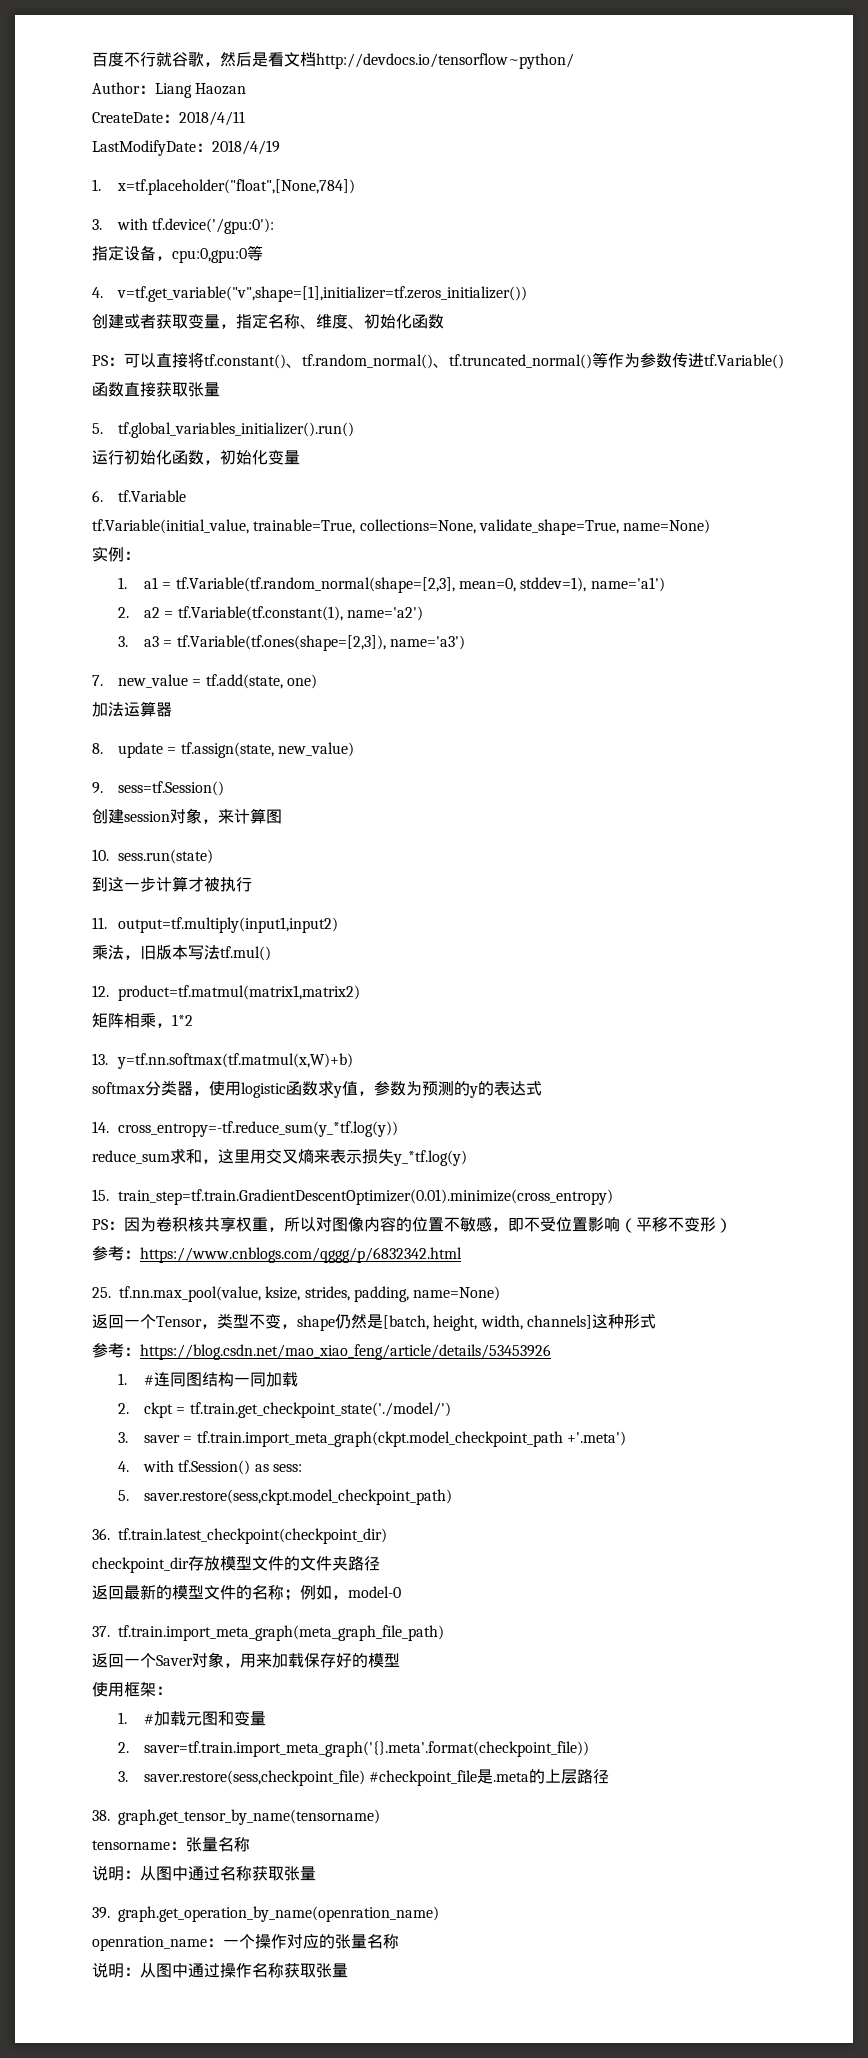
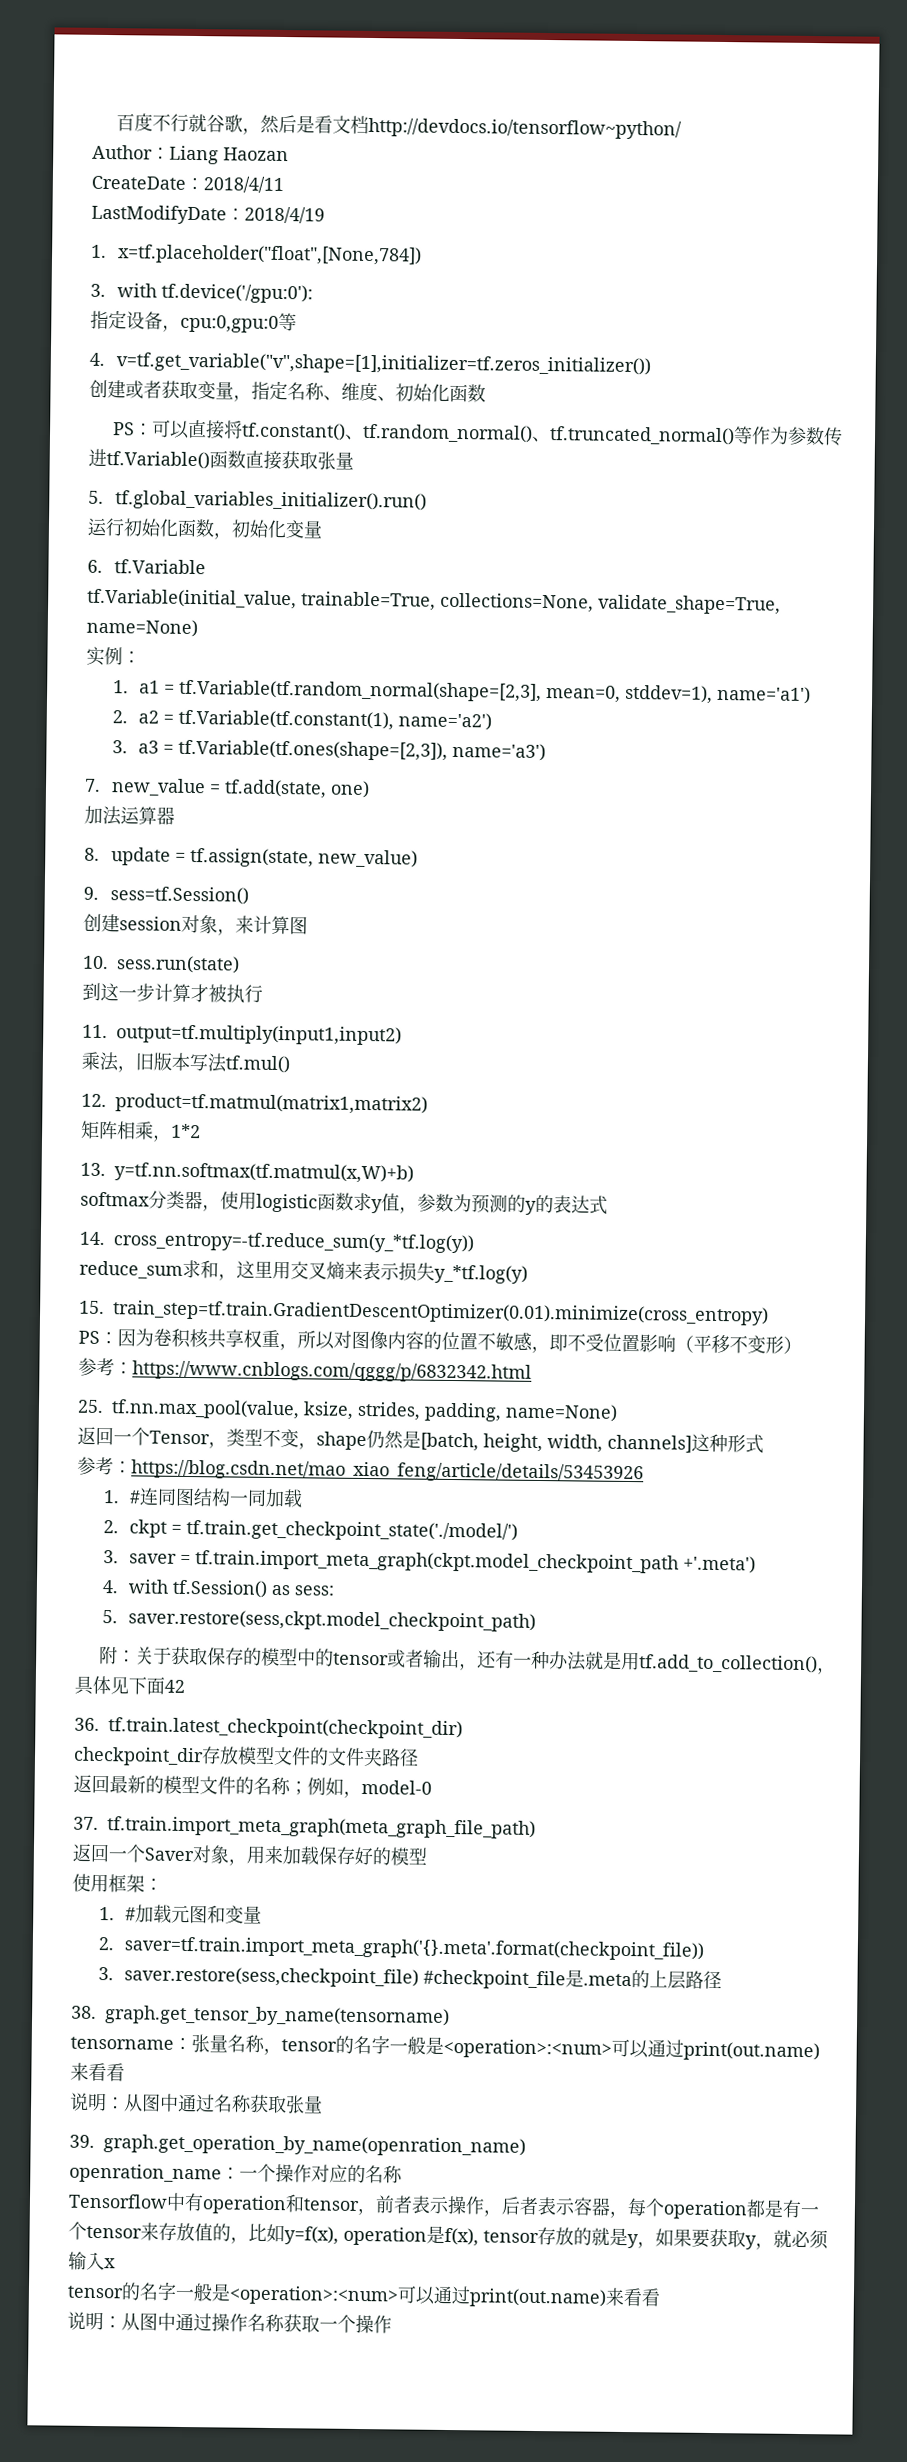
+ 附：关于获取保存的模型中的tensor或者输出，还有一种办法就是用tf.add_to_collection()，具体见下面42
- tensorname：张量名称
+ tensorname：张量名称，tensor的名字一般是<operation>:<num>可以通过print(out.name)来看看
- openration_name：一个操作对应的张量名称
+ openration_name：一个操作对应的名称
+ Tensorflow中有operation和tensor，前者表示操作，后者表示容器，每个operation都是有一个tensor来存放值的，比如y=f(x), operation是f(x), tensor存放的就是y，如果要获取y，就必须输入x
+ tensor的名字一般是<operation>:<num>可以通过print(out.name)来看看
- 说明：从图中通过操作名称获取张量
+ 说明：从图中通过操作名称获取一个操作

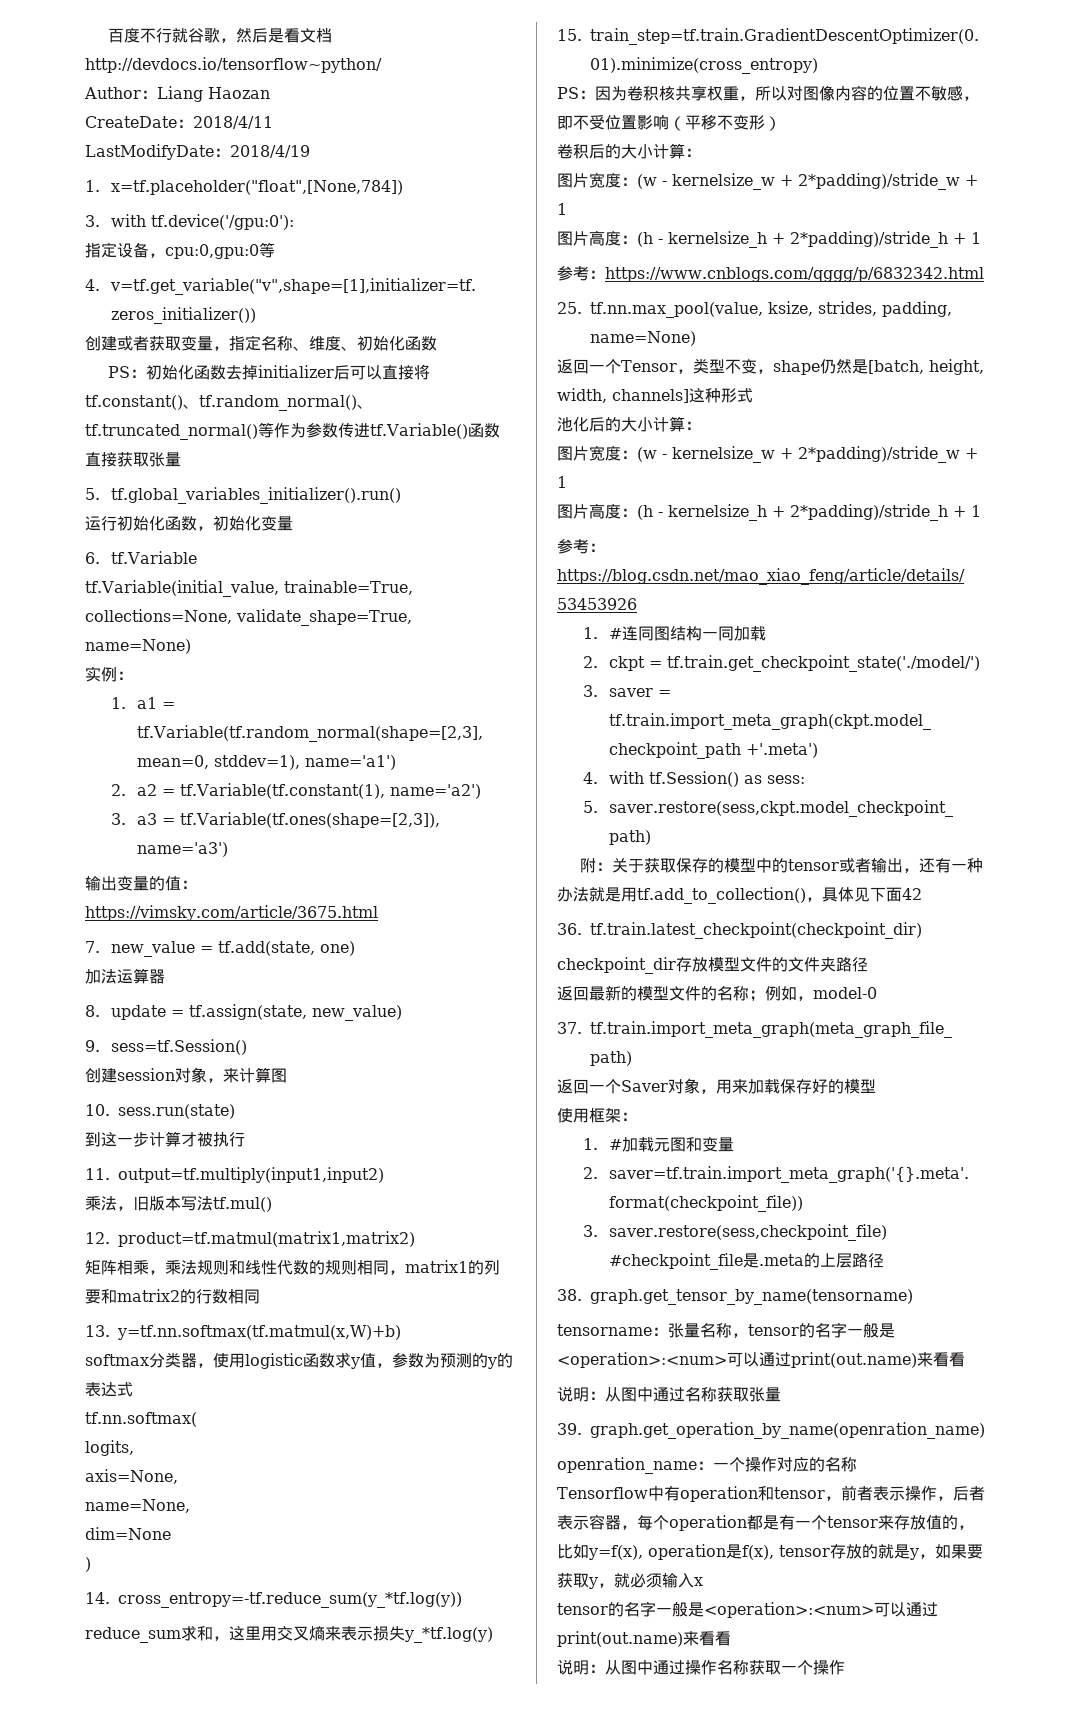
- PS：可以直接将tf.constant()、tf.random_normal()、tf.truncated_normal()等作为参数传进tf.Variable()函数直接获取张量
+ PS：初始化函数去掉initializer后可以直接将tf.constant()、tf.random_normal()、tf.truncated_normal()等作为参数传进tf.Variable()函数直接获取张量
+ 输出变量的值：
+ https://vimsky.com/article/3675.html
- 矩阵相乘，1*2
+ 矩阵相乘，乘法规则和线性代数的规则相同，matrix1的列要和matrix2的行数相同
+ tf.nn.softmax(
+ logits,
+ axis=None,
+ name=None,
+ dim=None
+ )
+ 卷积后的大小计算：
+ 图片宽度：(w - kernelsize_w + 2*padding)/stride_w + 1
+ 图片高度：(h - kernelsize_h + 2*padding)/stride_h + 1
+ 池化后的大小计算：
+ 图片宽度：(w - kernelsize_w + 2*padding)/stride_w + 1
+ 图片高度：(h - kernelsize_h + 2*padding)/stride_h + 1

